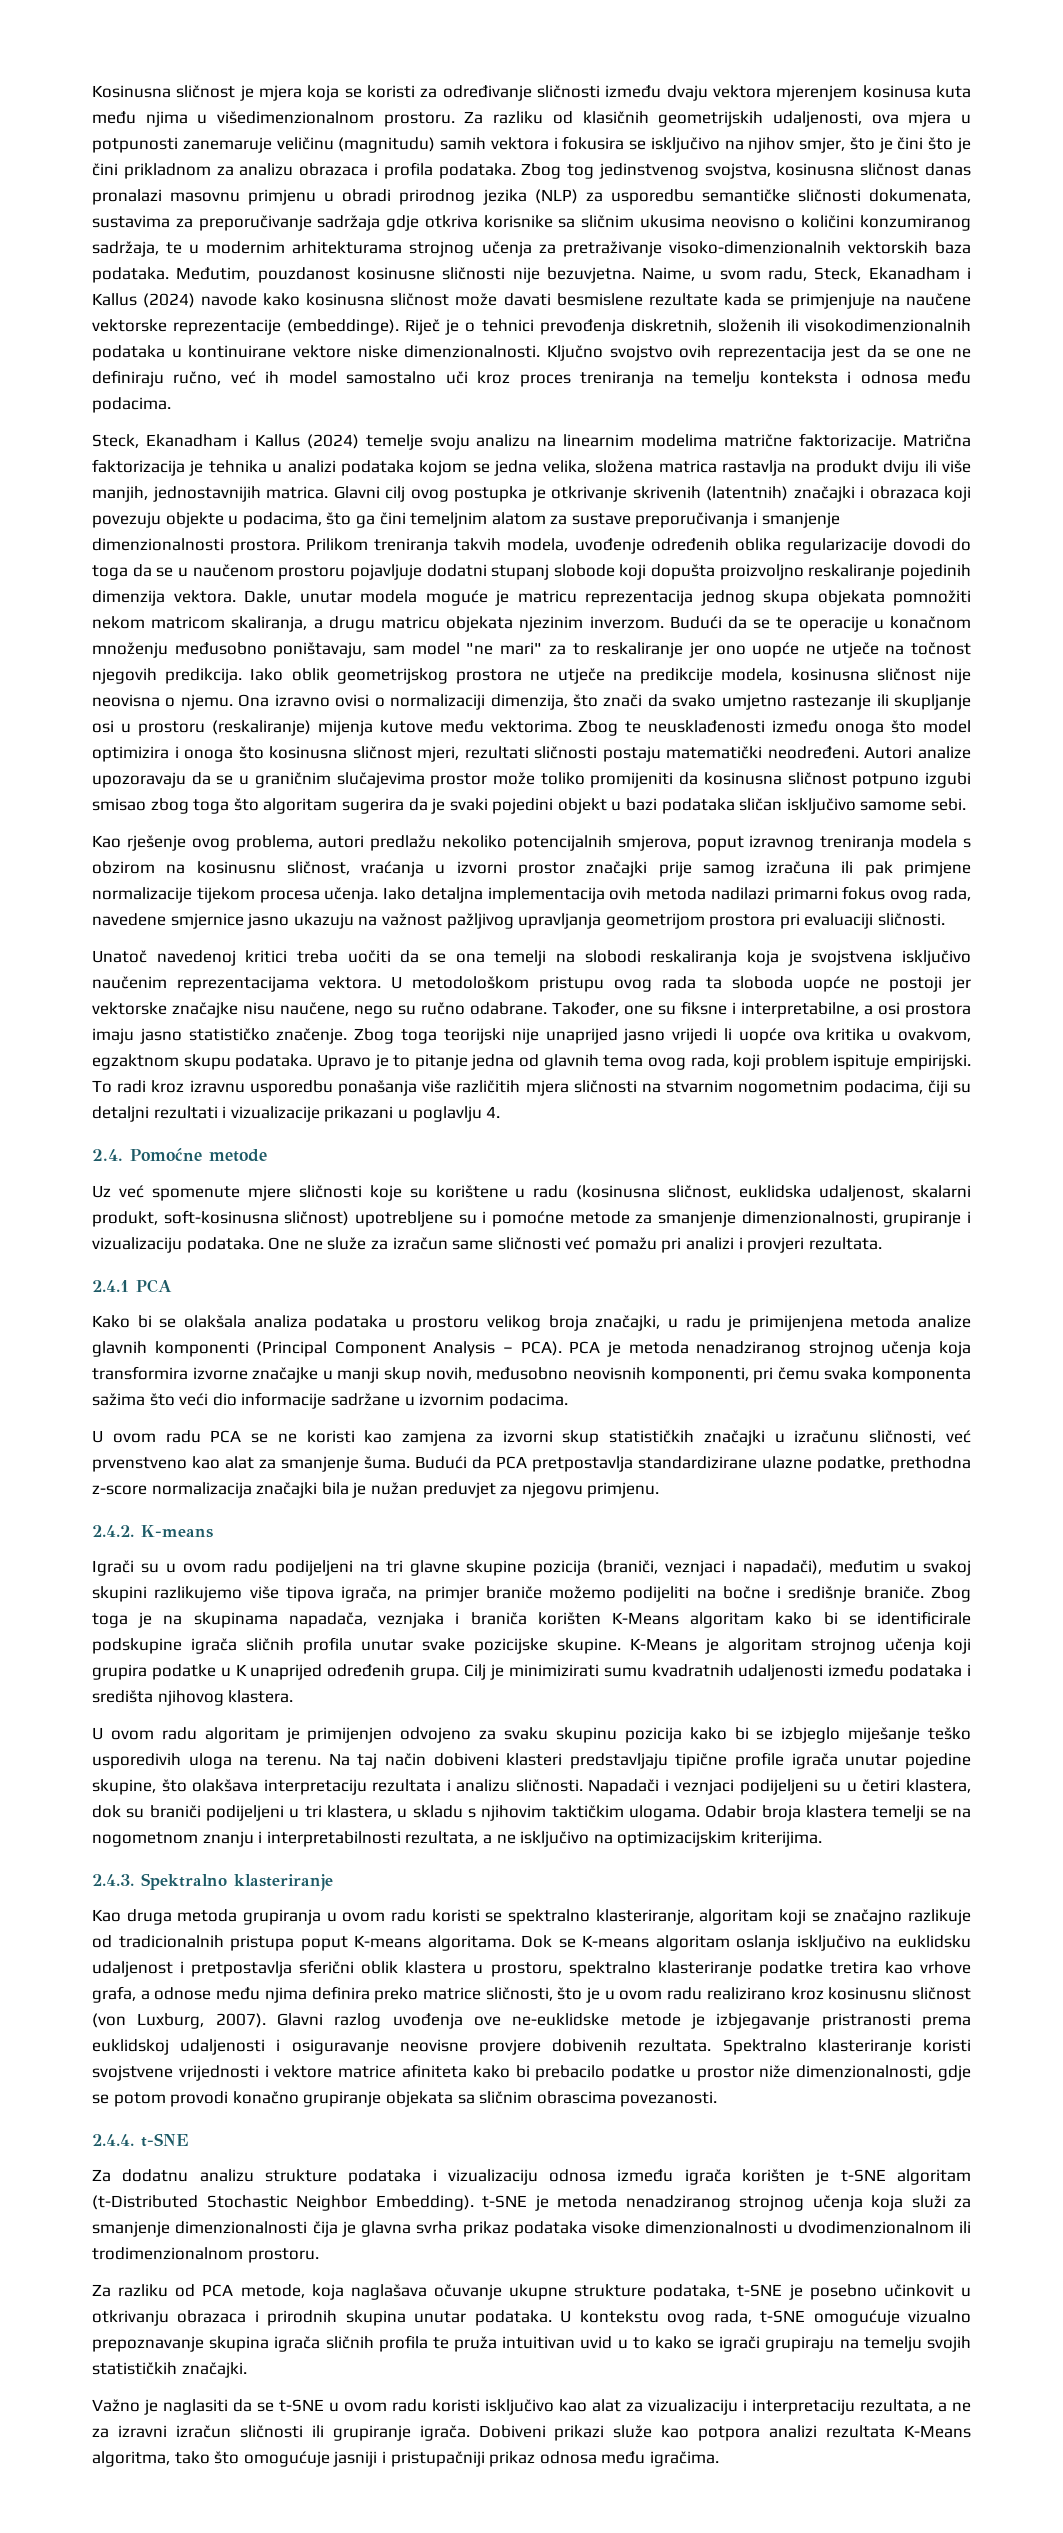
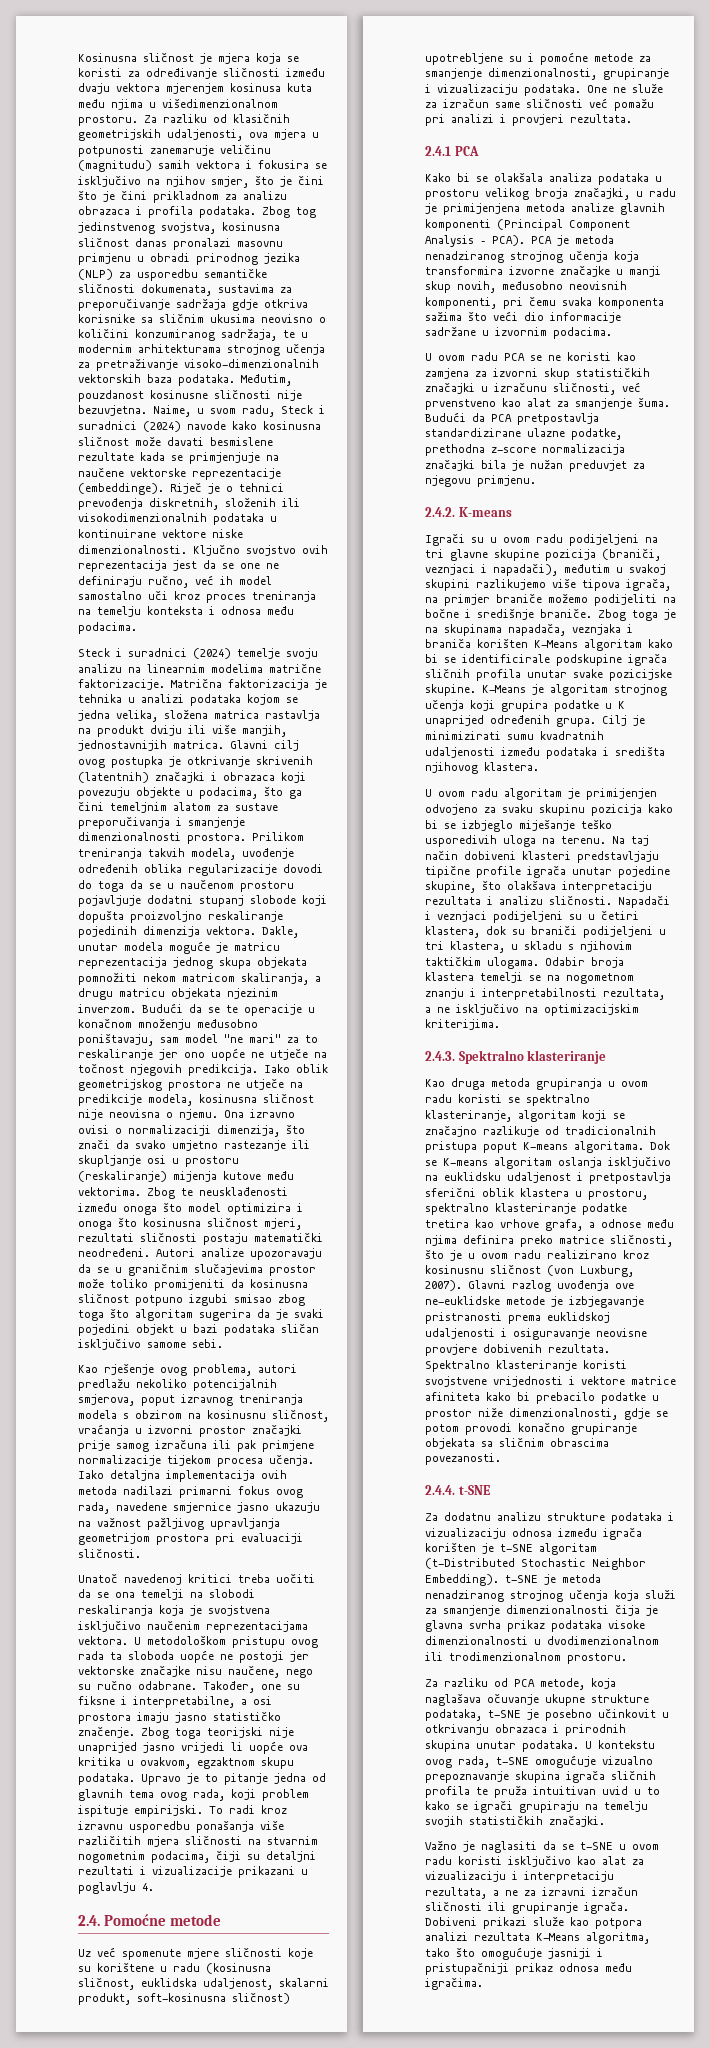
- Naime, u svom radu, Steck, Ekanadham i Kallus (2024) navode kako kosinusna sličnost može davati besmislene rezultate kada se primjenjuje na naučene vektorske reprezentacije (embeddinge).
+ Naime, u svom radu, Steck i suradnici (2024) navode kako kosinusna sličnost može davati besmislene rezultate kada se primjenjuje na naučene vektorske reprezentacije (embeddinge).
- Steck, Ekanadham i Kallus (2024) temelje svoju analizu na linearnim modelima matrične faktorizacije.
+ Steck i suradnici (2024) temelje svoju analizu na linearnim modelima matrične faktorizacije.

